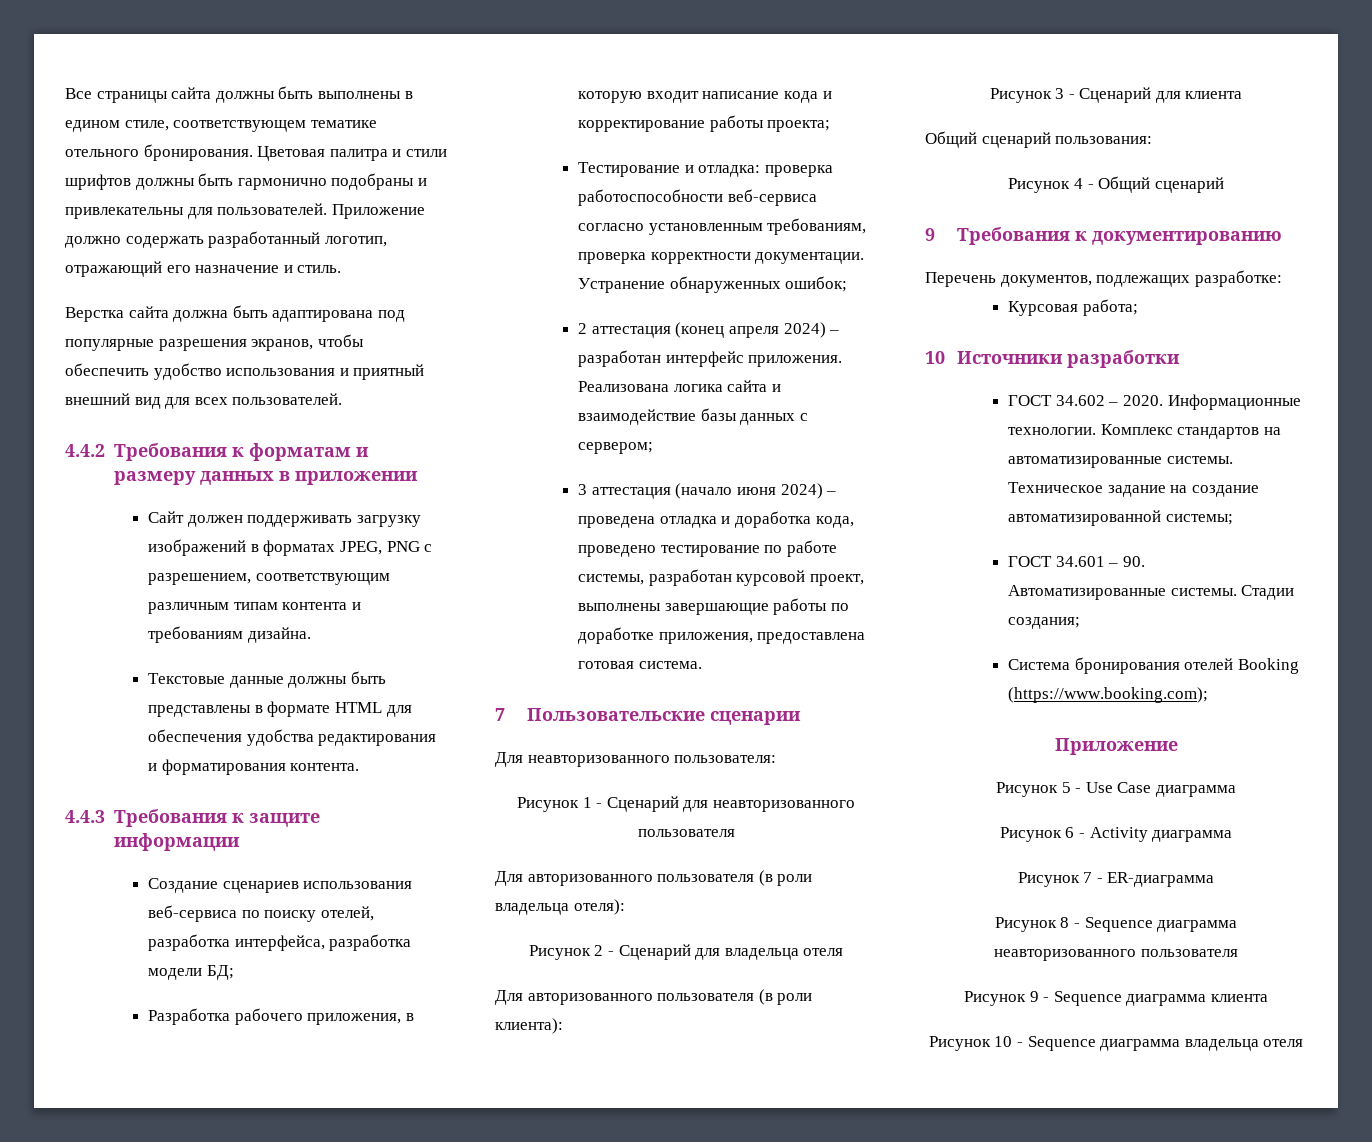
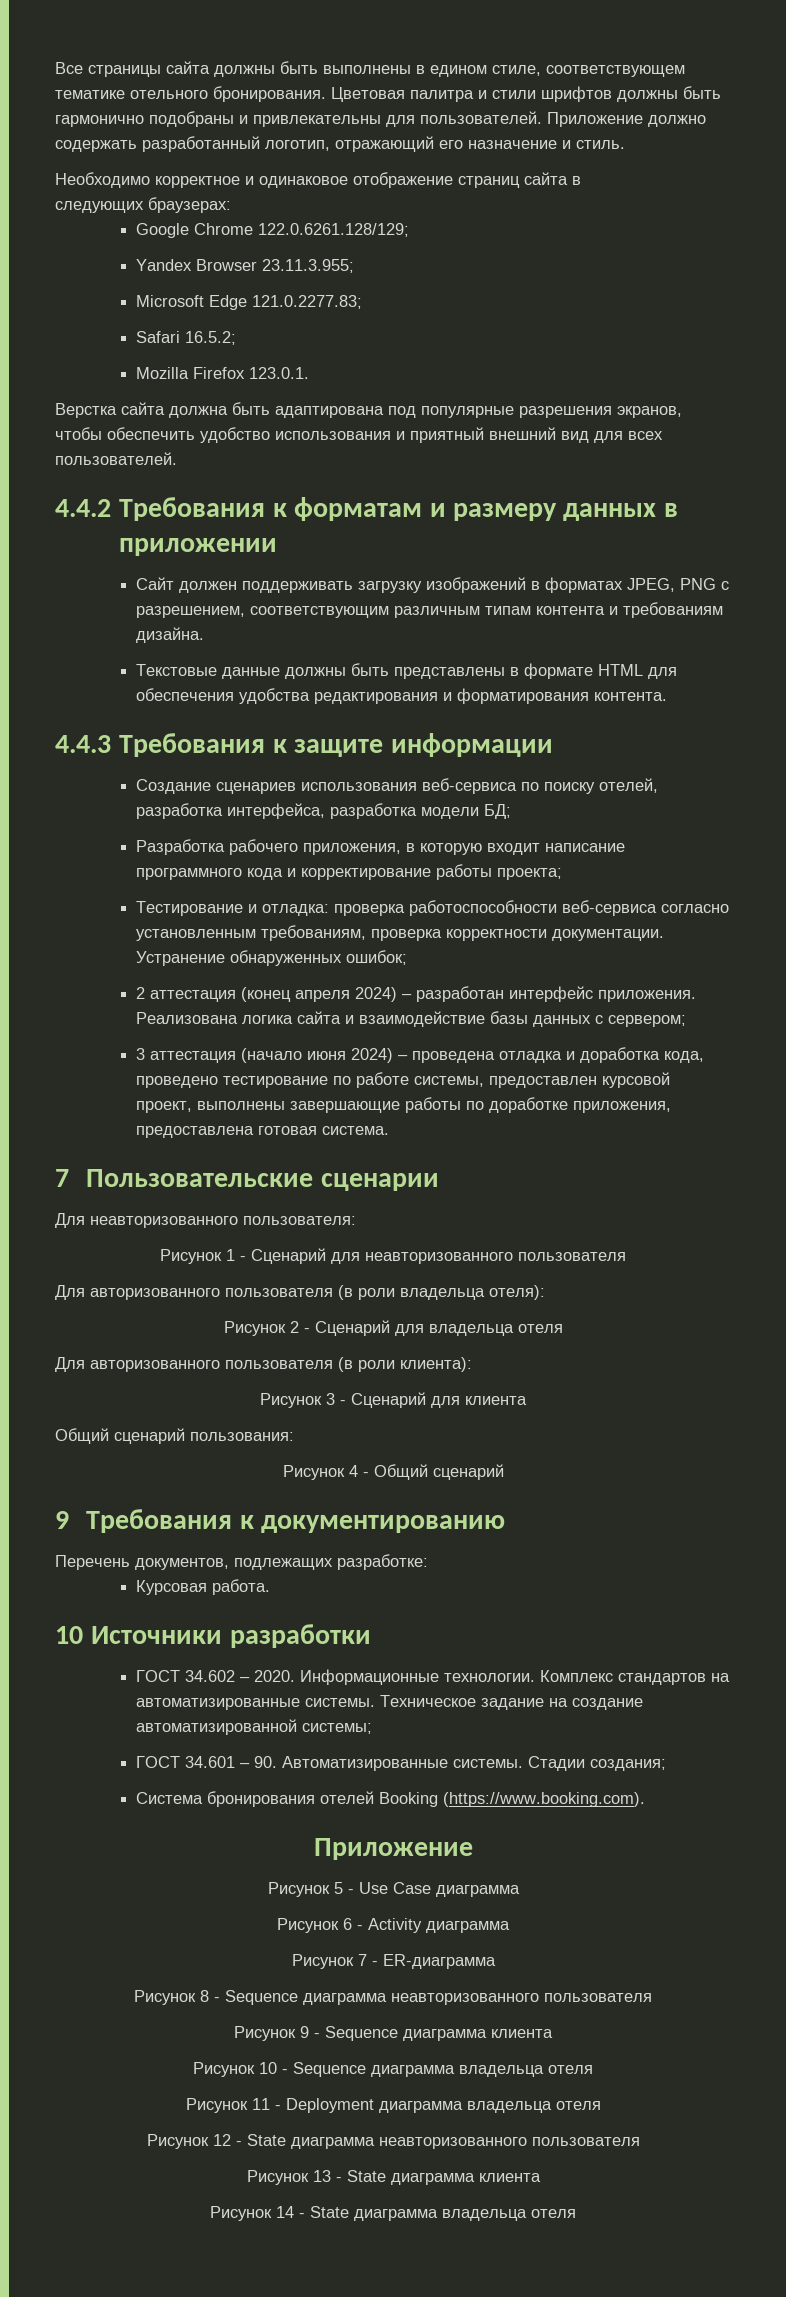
+ Необходимо корректное и одинаковое отображение страниц сайта в
+ следующих браузерах:
+ Google Chrome 122.0.6261.128/129;
+ Yandex Browser 23.11.3.955;
+ Microsoft Edge 121.0.2277.83;
+ Safari 16.5.2;
+ Mozilla Firefox 123.0.1.
- Разработка рабочего приложения, в которую входит написание кода и корректирование работы проекта;
+ Разработка рабочего приложения, в которую входит написание программного кода и корректирование работы проекта;
- 3 аттестация (начало июня 2024) – проведена отладка и доработка кода, проведено тестирование по работе системы, разработан курсовой проект, выполнены завершающие работы по доработке приложения, предоставлена готовая система.
+ 3 аттестация (начало июня 2024) – проведена отладка и доработка кода, проведено тестирование по работе системы, предоставлен курсовой проект, выполнены завершающие работы по доработке приложения, предоставлена готовая система.
- Курсовая работа;
+ Курсовая работа.
- Система бронирования отелей Booking (https://www.booking.com);
+ Система бронирования отелей Booking (https://www.booking.com).
+ Рисунок 11 - Deployment диаграмма владельца отеля
+ Рисунок 12 - State диаграмма неавторизованного пользователя
+ Рисунок 13 - State диаграмма клиента
+ Рисунок 14 - State диаграмма владельца отеля

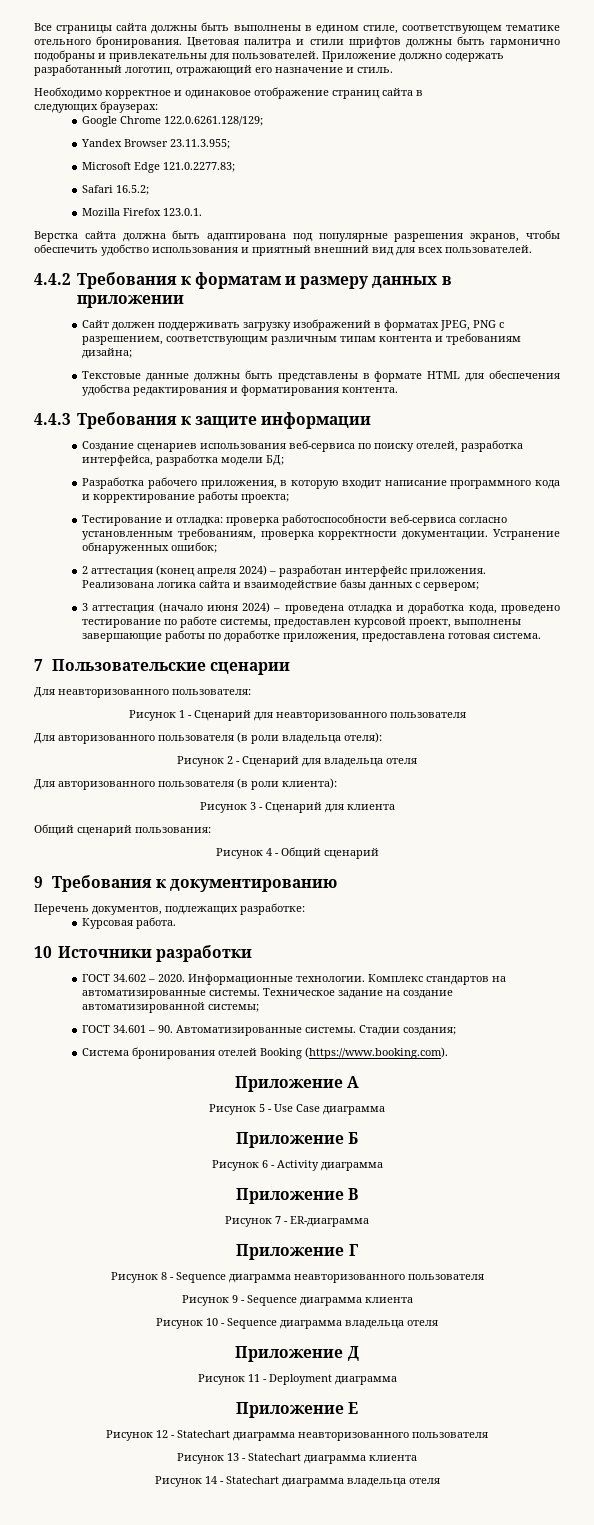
- Сайт должен поддерживать загрузку изображений в форматах JPEG, PNG с разрешением, соответствующим различным типам контента и требованиям дизайна.
+ Сайт должен поддерживать загрузку изображений в форматах JPEG, PNG с разрешением, соответствующим различным типам контента и требованиям дизайна;
  Система бронирования отелей Booking (https://www.booking.com).
- Приложение
+ Приложение А
+ Приложение Б
+ Приложение В
+ Приложение Г
+ Приложение Д
- Рисунок 11 - Deployment диаграмма владельца отеля
+ Рисунок 11 - Deployment диаграмма
+ Приложение Е
- Рисунок 12 - State диаграмма неавторизованного пользователя
+ Рисунок 12 - Statechart диаграмма неавторизованного пользователя
- Рисунок 13 - State диаграмма клиента
+ Рисунок 13 - Statechart диаграмма клиента
- Рисунок 14 - State диаграмма владельца отеля
+ Рисунок 14 - Statechart диаграмма владельца отеля

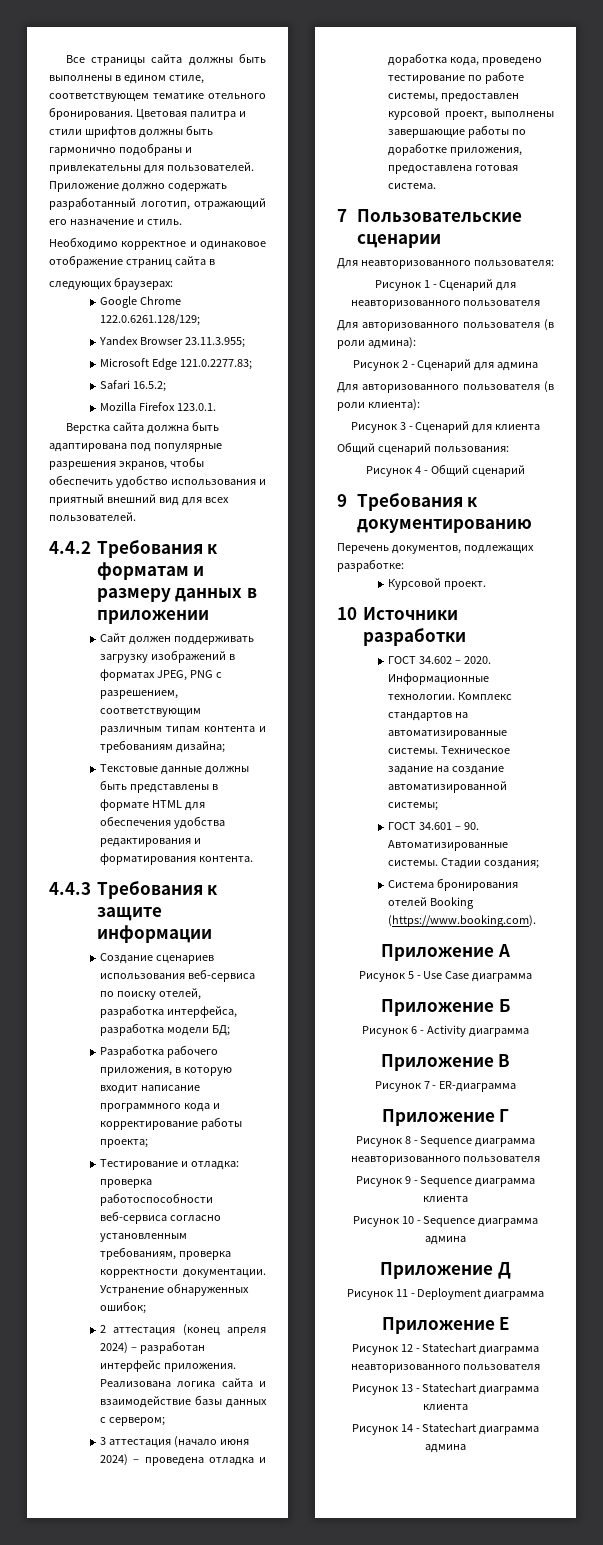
- Для авторизованного пользователя (в роли владельца отеля):
+ Для авторизованного пользователя (в роли админа):
- Рисунок 2 - Сценарий для владельца отеля
+ Рисунок 2 - Сценарий для админа
- Курсовая работа.
+ Курсовой проект.
- Рисунок 10 - Sequence диаграмма владельца отеля
+ Рисунок 10 - Sequence диаграмма админа
- Рисунок 14 - Statechart диаграмма владельца отеля
+ Рисунок 14 - Statechart диаграмма админа

